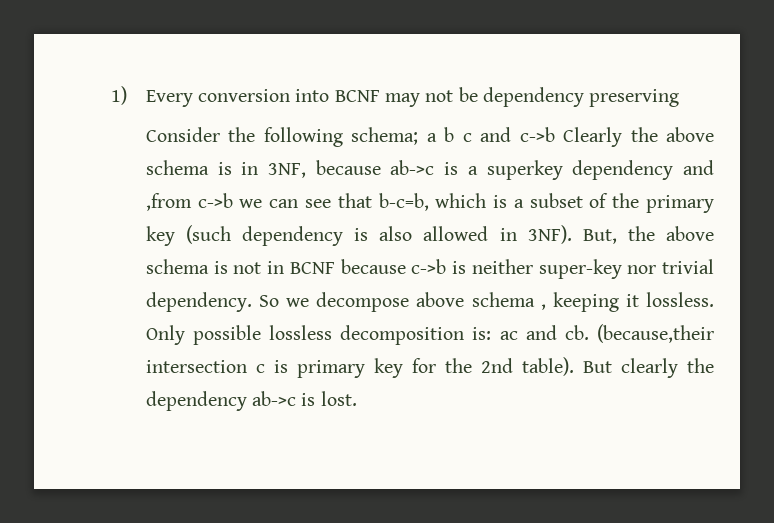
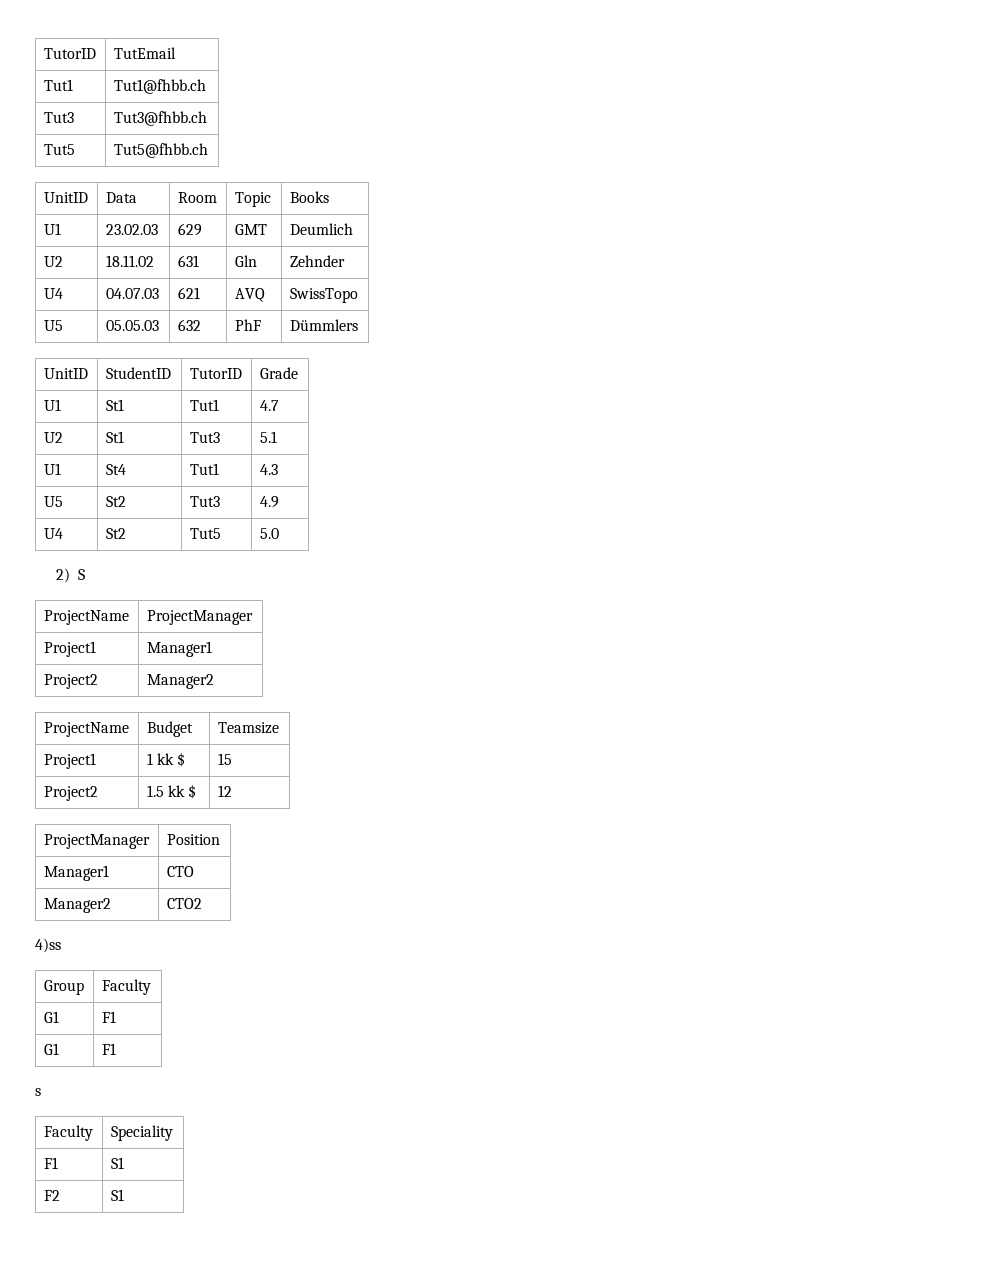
- 1) Every conversion into BCNF may not be dependency preserving
- Consider the following schema; a b c and c->b Clearly the above schema is in 3NF, because ab->c is a superkey dependency and ,from c->b we can see that b-c=b, which is a subset of the primary key (such dependency is also allowed in 3NF). But, the above schema is not in BCNF because c->b is neither super-key nor trivial dependency. So we decompose above schema , keeping it lossless. Only possible lossless decomposition is: ac and cb. (because,their intersection c is primary key for the 2nd table). But clearly the dependency ab->c is lost.
+ TutorID | TutEmail
+ Tut1 | Tut1@fhbb.ch
+ Tut3 | Tut3@fhbb.ch
+ Tut5 | Tut5@fhbb.ch
+ UnitID | Data | Room | Topic | Books
+ U1 | 23.02.03 | 629 | GMT | Deumlich
+ U2 | 18.11.02 | 631 | Gln | Zehnder
+ U4 | 04.07.03 | 621 | AVQ | SwissTopo
+ U5 | 05.05.03 | 632 | PhF | Dümmlers
+ UnitID | StudentID | TutorID | Grade
+ U1 | St1 | Tut1 | 4.7
+ U2 | St1 | Tut3 | 5.1
+ U1 | St4 | Tut1 | 4.3
+ U5 | St2 | Tut3 | 4.9
+ U4 | St2 | Tut5 | 5.0
+ 2) S
+ ProjectName | ProjectManager
+ Project1 | Manager1
+ Project2 | Manager2
+ ProjectName | Budget | Teamsize
+ Project1 | 1 kk $ | 15
+ Project2 | 1.5 kk $ | 12
+ ProjectManager | Position
+ Manager1 | CTO
+ Manager2 | CTO2
+ 4)ss
+ Group | Faculty
+ G1 | F1
+ G1 | F1
+ s
+ Faculty | Speciality
+ F1 | S1
+ F2 | S1

